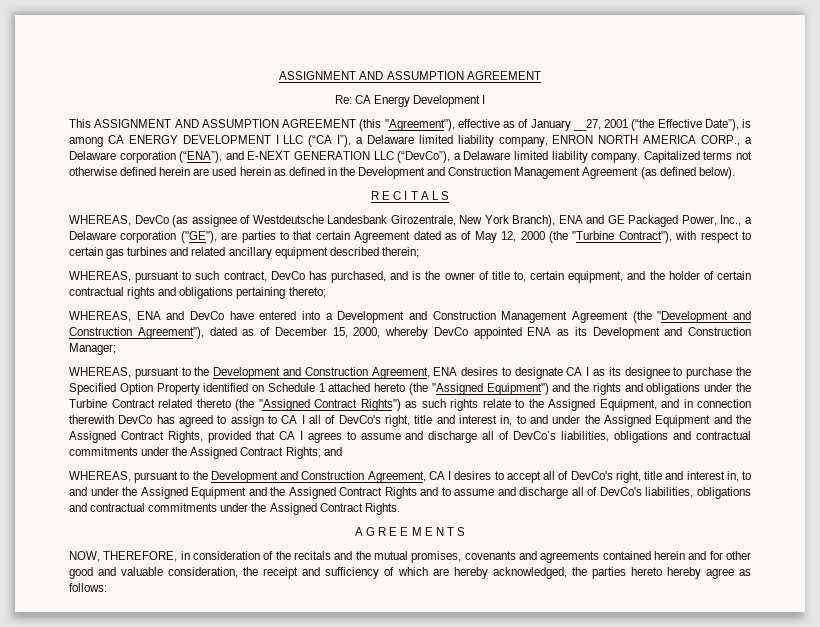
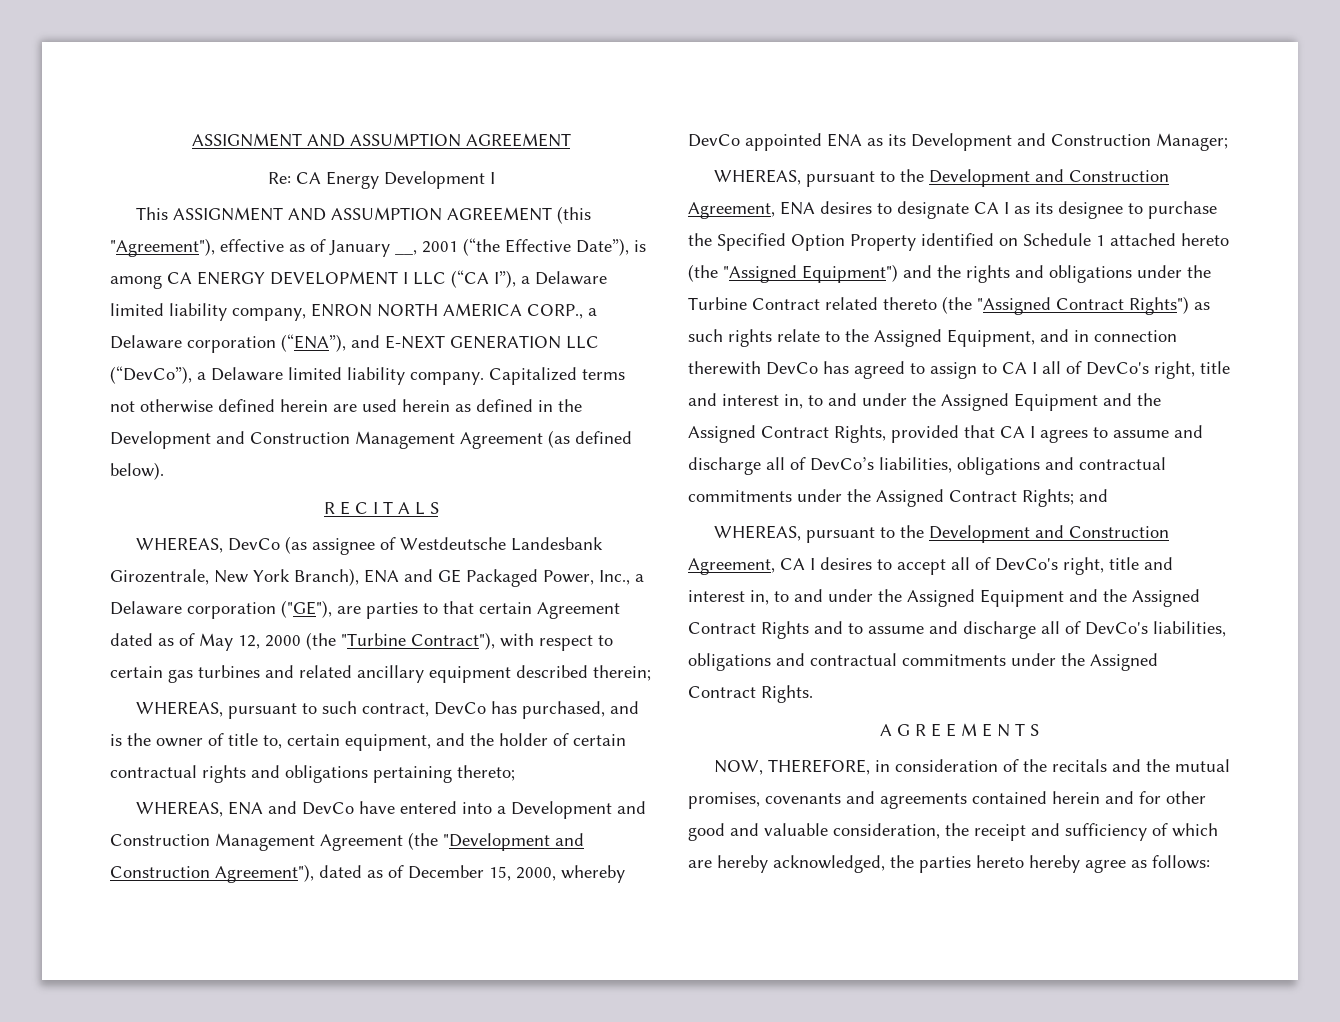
- This ASSIGNMENT AND ASSUMPTION AGREEMENT (this "Agreement"), effective as of January __27, 2001 (“the Effective Date”), is among CA ENERGY DEVELOPMENT I LLC (“CA I”), a Delaware limited liability company, ENRON NORTH AMERICA CORP., a Delaware corporation (“ENA”), and E-NEXT GENERATION LLC (“DevCo”), a Delaware limited liability company.
+ This ASSIGNMENT AND ASSUMPTION AGREEMENT (this "Agreement"), effective as of January __, 2001 (“the Effective Date”), is among CA ENERGY DEVELOPMENT I LLC (“CA I”), a Delaware limited liability company, ENRON NORTH AMERICA CORP., a Delaware corporation (“ENA”), and E-NEXT GENERATION LLC (“DevCo”), a Delaware limited liability company.

